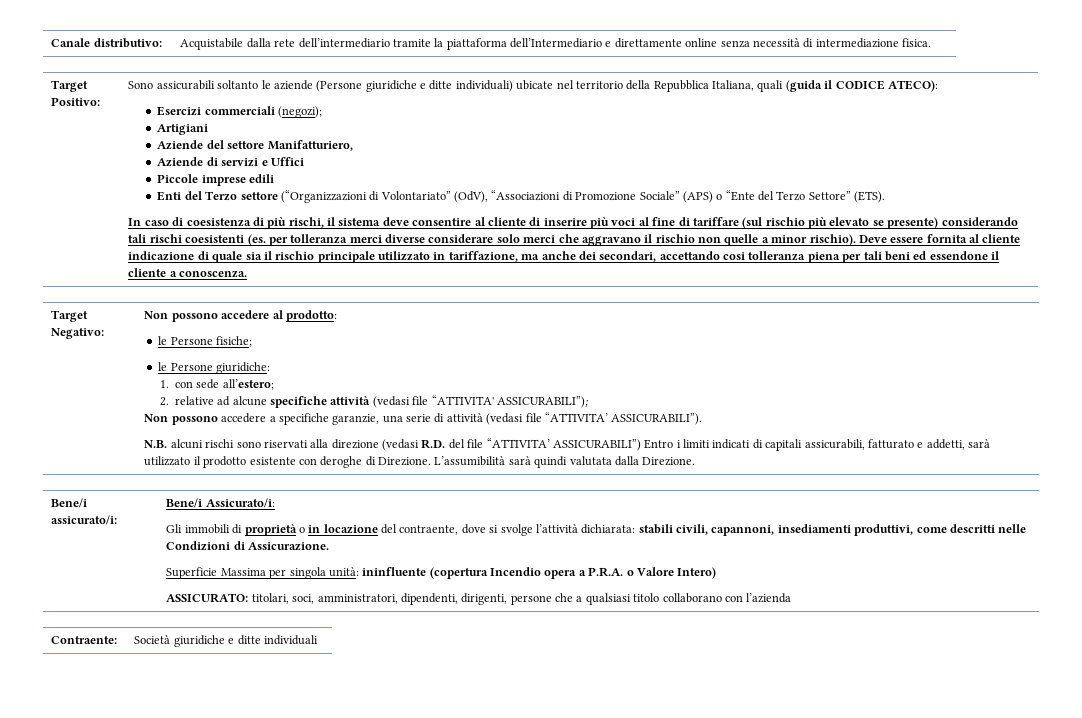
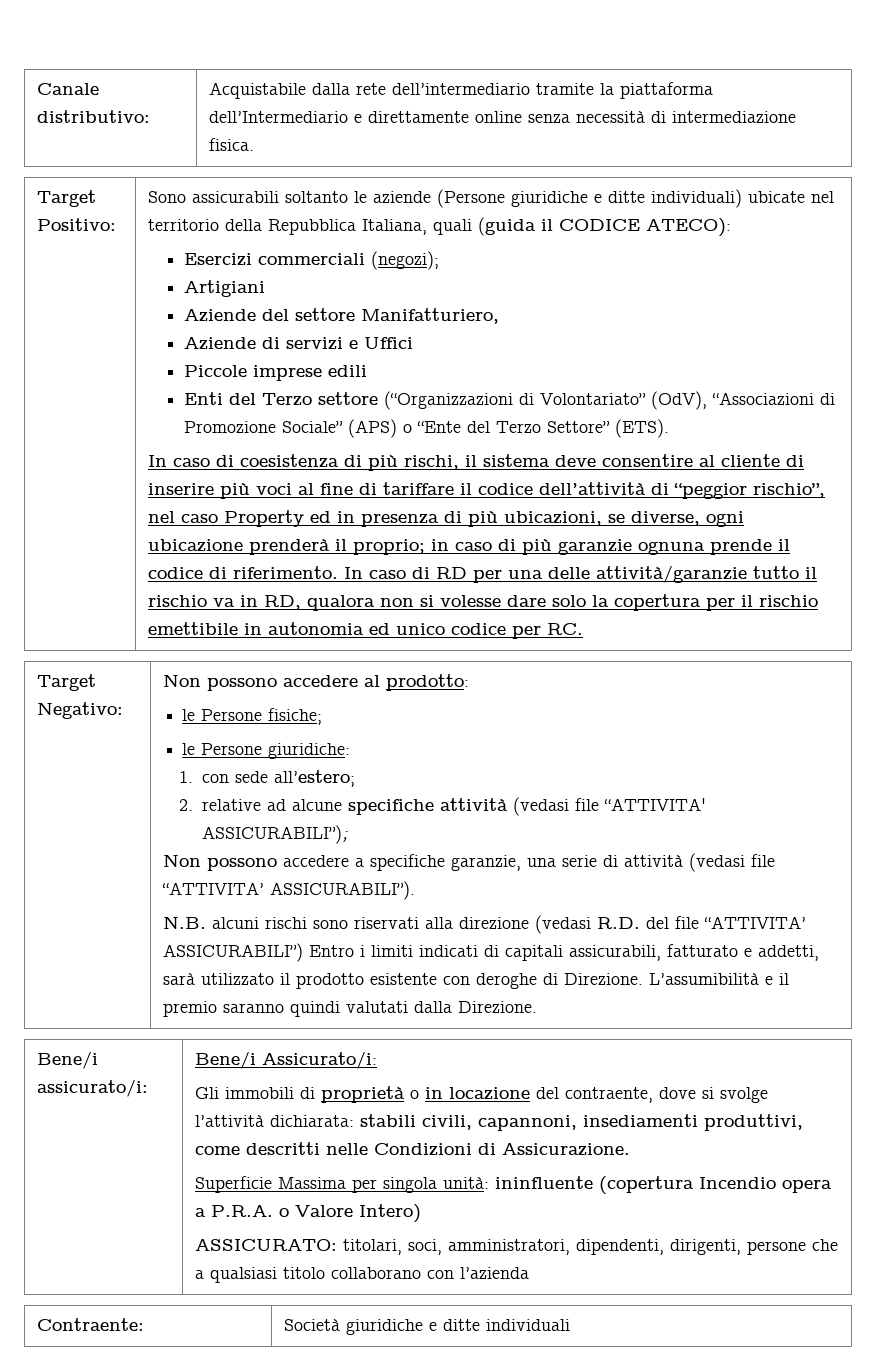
- In caso di coesistenza di più rischi, il sistema deve consentire al cliente di inserire più voci al fine di tariffare (sul rischio più elevato se presente) considerando tali rischi coesistenti (es. per tolleranza merci diverse considerare solo merci che aggravano il rischio non quelle a minor rischio). Deve essere fornita al cliente indicazione di quale sia il rischio principale utilizzato in tariffazione, ma anche dei secondari, accettando cosi tolleranza piena per tali beni ed essendone il cliente a conoscenza.
+ In caso di coesistenza di più rischi, il sistema deve consentire al cliente di inserire più voci al fine di tariffare il codice dell’attività di “peggior rischio”, nel caso Property ed in presenza di più ubicazioni, se diverse, ogni ubicazione prenderà il proprio; in caso di più garanzie ognuna prende il codice di riferimento. In caso di RD per una delle attività/garanzie tutto il rischio va in RD, qualora non si volesse dare solo la copertura per il rischio emettibile in autonomia ed unico codice per RC.
- L’assumibilità sarà quindi valutata dalla Direzione.
+ L’assumibilità e il premio saranno quindi valutati dalla Direzione.

